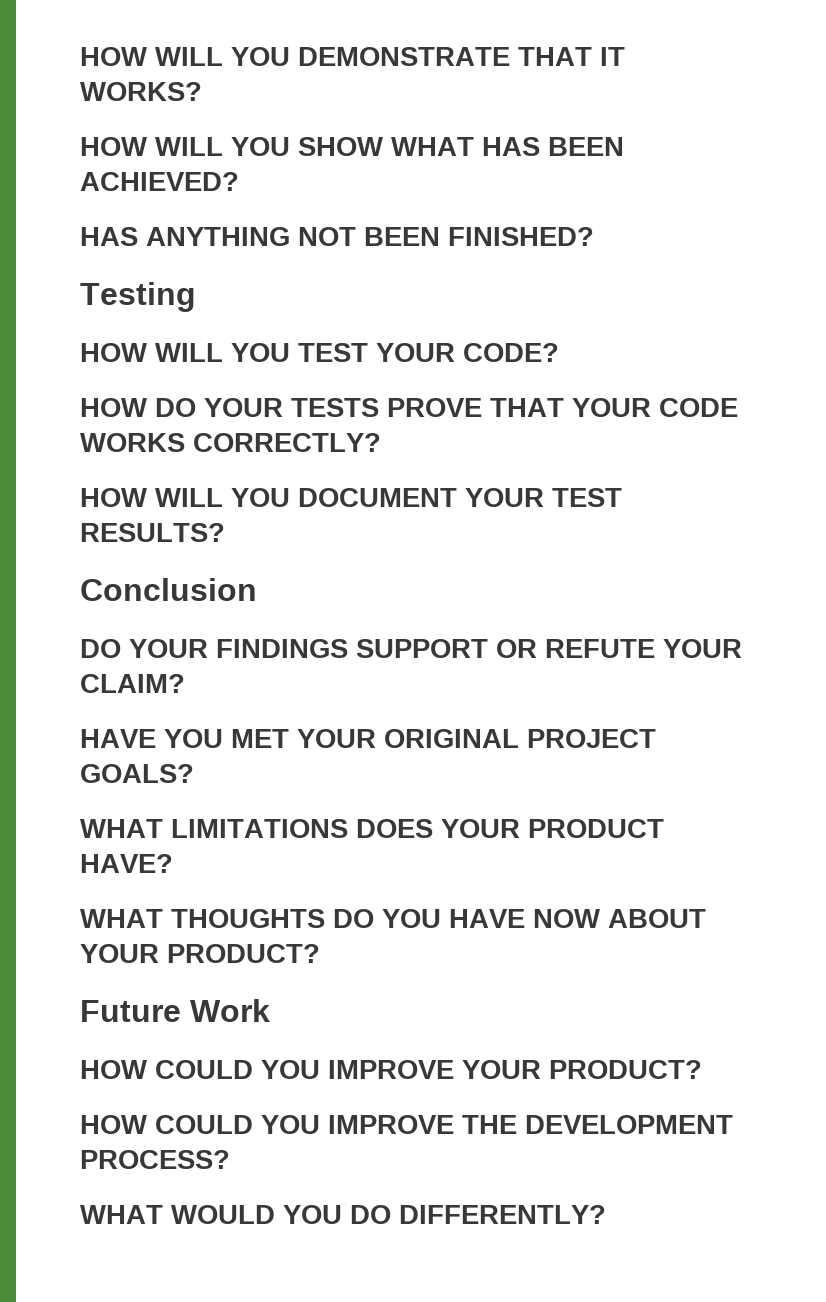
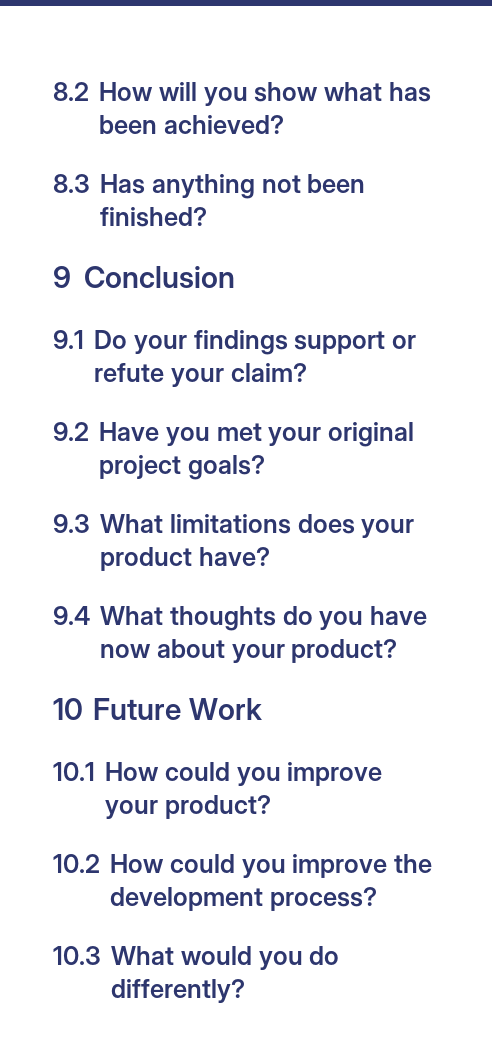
- HOW WILL YOU DEMONSTRATE THAT IT WORKS?
- HOW WILL YOU SHOW WHAT HAS BEEN ACHIEVED?
- HAS ANYTHING NOT BEEN FINISHED?
- Testing
- HOW WILL YOU TEST YOUR CODE?
- HOW DO YOUR TESTS PROVE THAT YOUR CODE WORKS CORRECTLY?
- HOW WILL YOU DOCUMENT YOUR TEST RESULTS?
- Conclusion
- DO YOUR FINDINGS SUPPORT OR REFUTE YOUR CLAIM?
- HAVE YOU MET YOUR ORIGINAL PROJECT GOALS?
- WHAT LIMITATIONS DOES YOUR PRODUCT HAVE?
- WHAT THOUGHTS DO YOU HAVE NOW ABOUT YOUR PRODUCT?
- Future Work
- HOW COULD YOU IMPROVE YOUR PRODUCT?
- HOW COULD YOU IMPROVE THE DEVELOPMENT PROCESS?
- WHAT WOULD YOU DO DIFFERENTLY?
+ 8.2 How will you show what has been achieved?
+ 8.3 Has anything not been finished?
+ 9 Conclusion
+ 9.1 Do your findings support or refute your claim?
+ 9.2 Have you met your original project goals?
+ 9.3 What limitations does your product have?
+ 9.4 What thoughts do you have now about your product?
+ 10 Future Work
+ 10.1 How could you improve your product?
+ 10.2 How could you improve the development process?
+ 10.3 What would you do differently?

